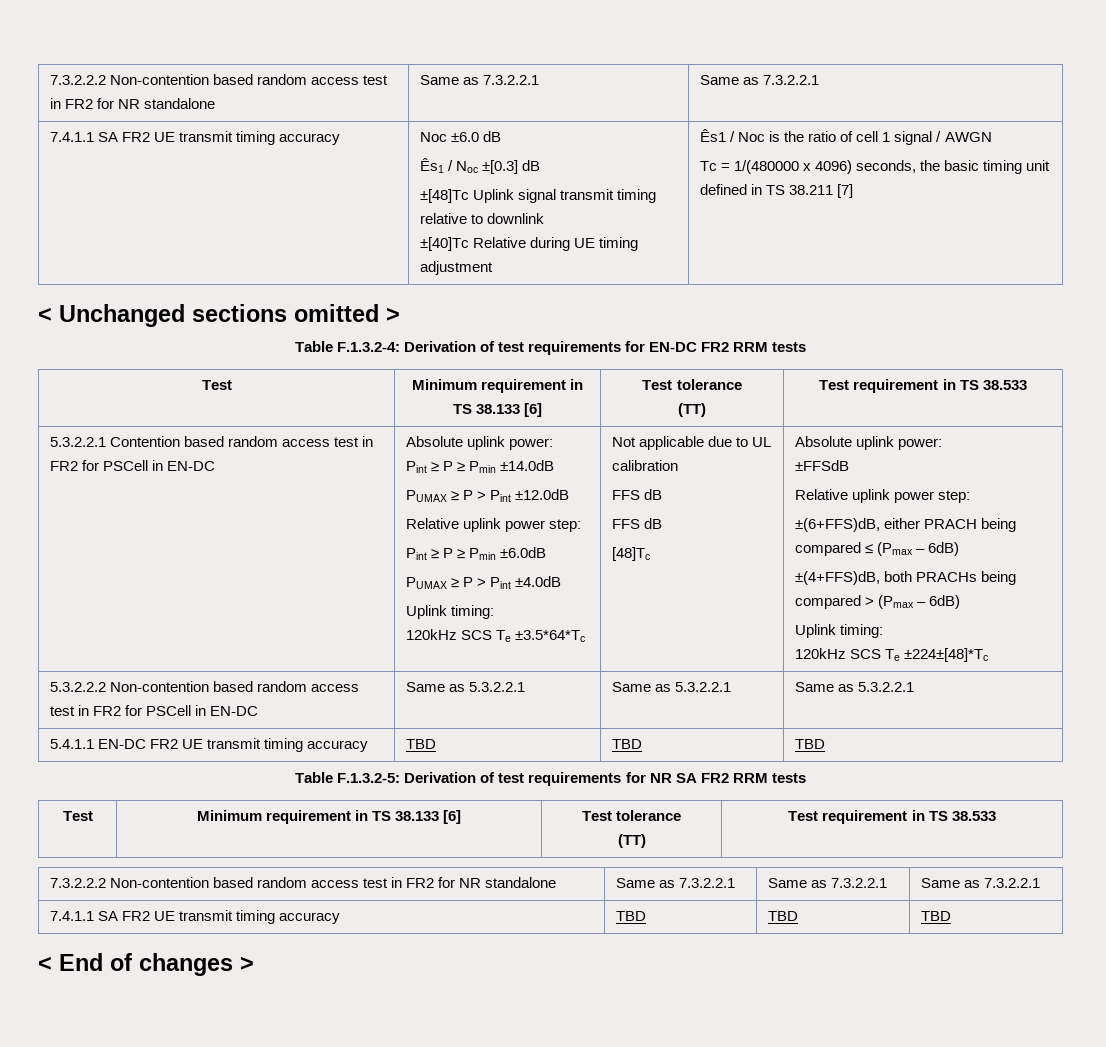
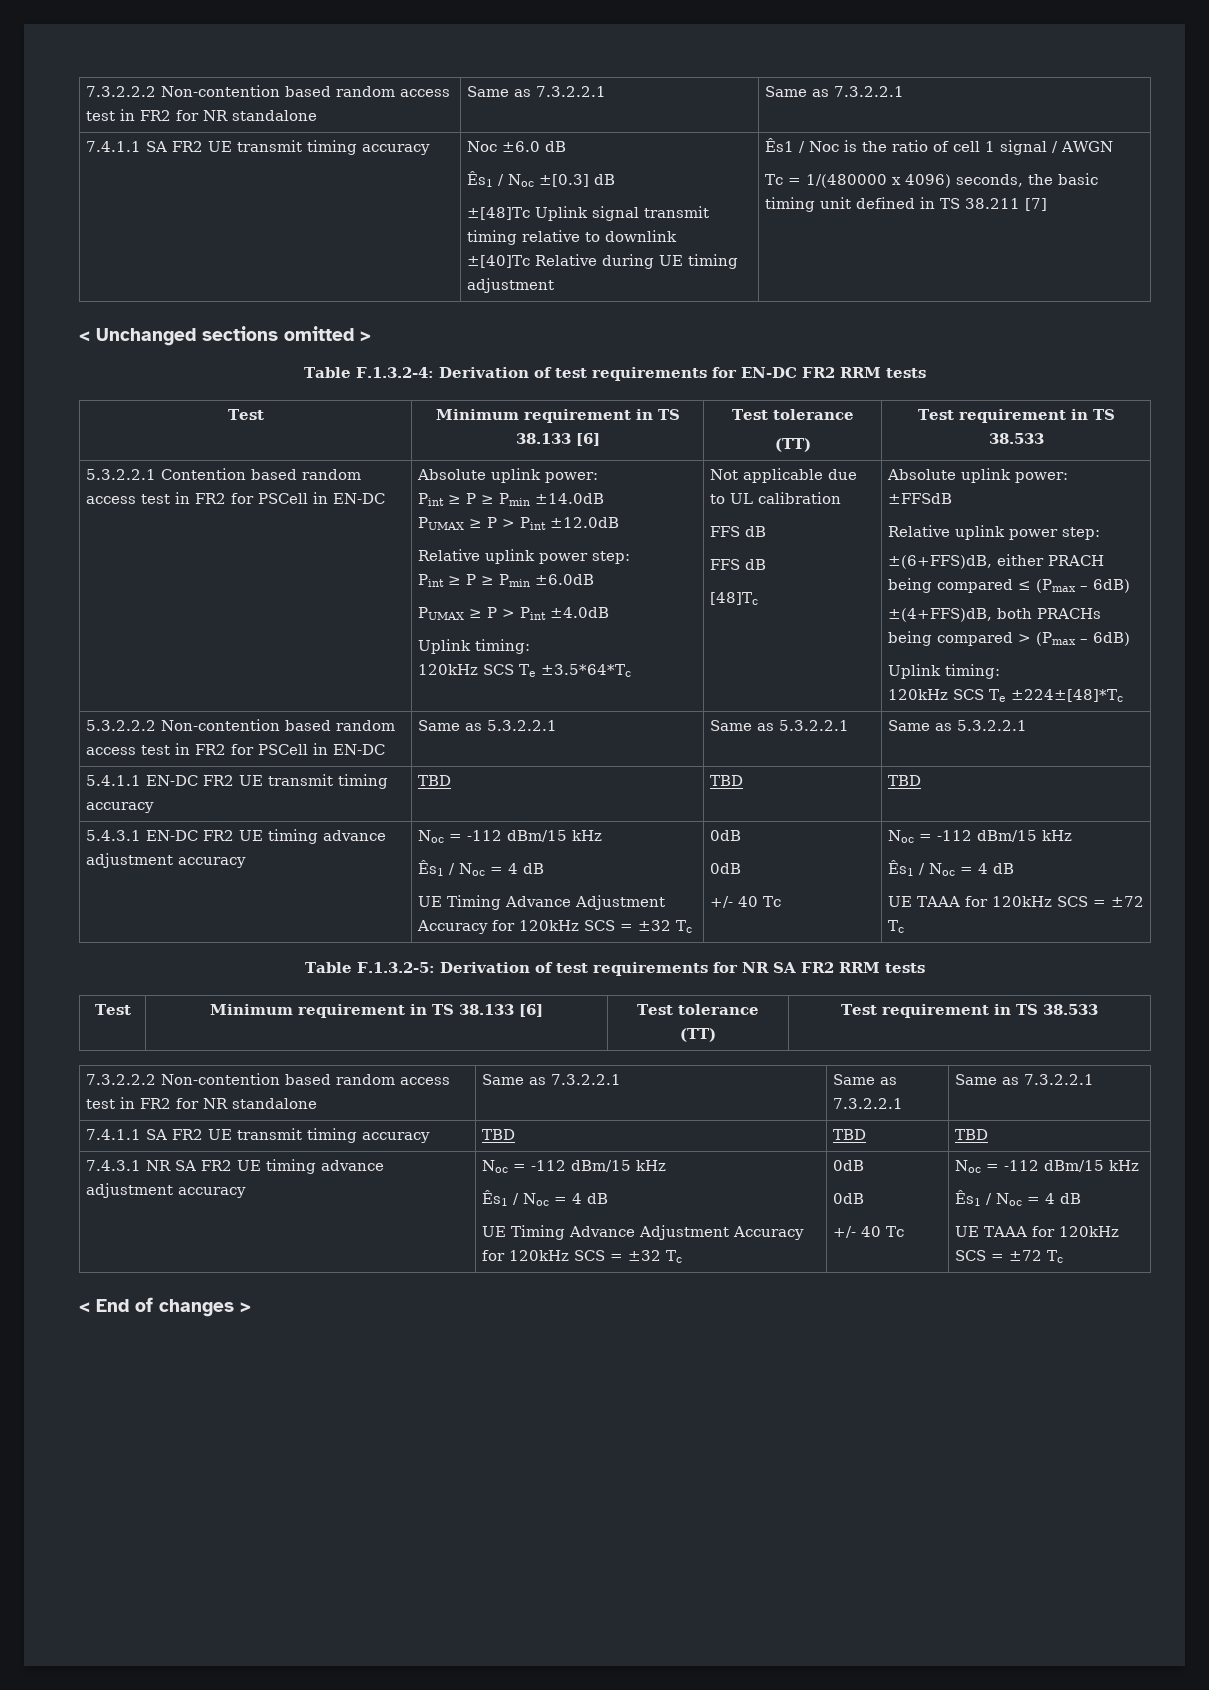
+ 5.4.3.1 EN-DC FR2 UE timing advance adjustment accuracy | Noc = -112 dBm/15 kHz
+ Ês1 / Noc = 4 dB
+ UE Timing Advance Adjustment Accuracy for 120kHz SCS = ±32 Tc | 0dB
+ 0dB
+ +/- 40 Tc | Noc = -112 dBm/15 kHz
+ Ês1 / Noc = 4 dB
+ UE TAAA for 120kHz SCS = ±72 Tc
+ 7.4.3.1 NR SA FR2 UE timing advance adjustment accuracy | Noc = -112 dBm/15 kHz
+ Ês1 / Noc = 4 dB
+ UE Timing Advance Adjustment Accuracy for 120kHz SCS = ±32 Tc | 0dB
+ 0dB
+ +/- 40 Tc | Noc = -112 dBm/15 kHz
+ Ês1 / Noc = 4 dB
+ UE TAAA for 120kHz SCS = ±72 Tc

